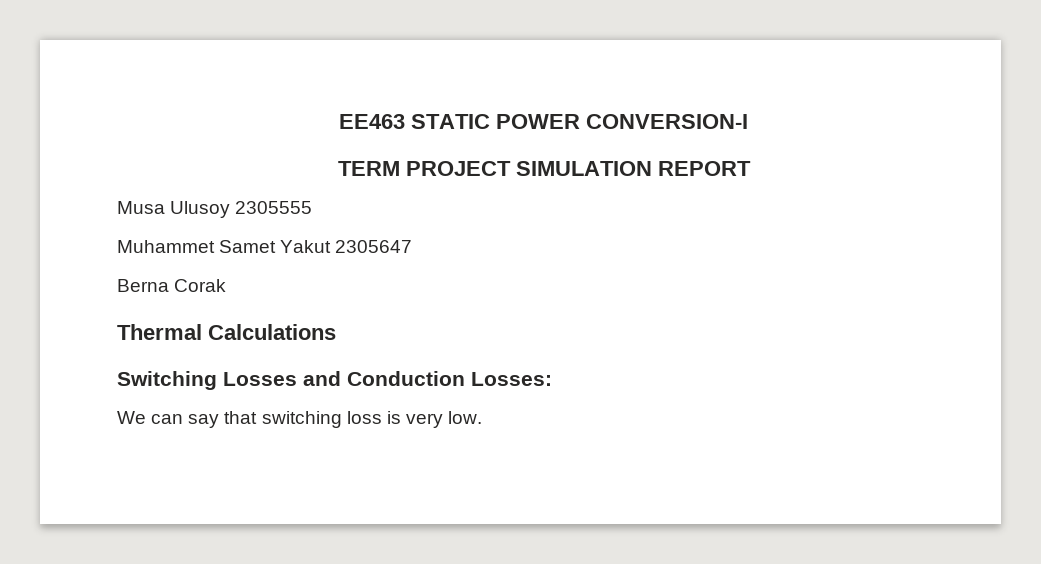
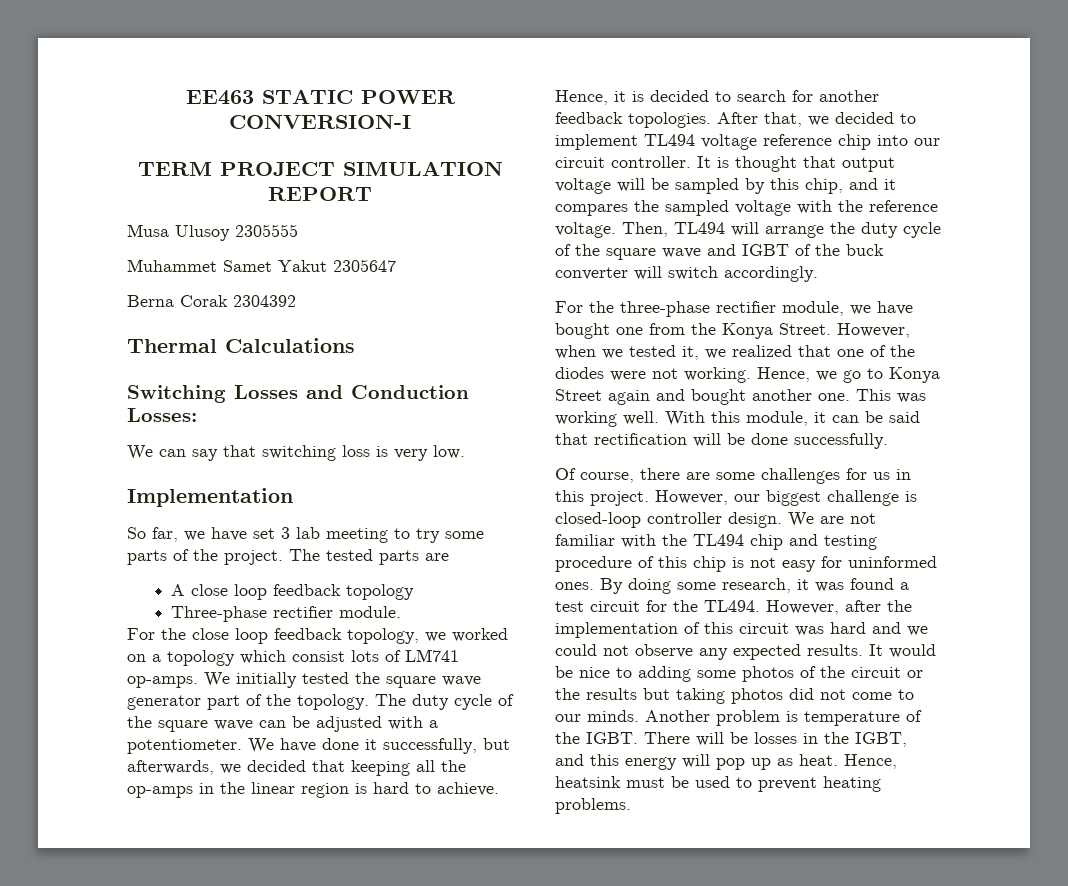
- Berna Corak
+ Berna Corak 2304392
+ Implementation
+ So far, we have set 3 lab meeting to try some parts of the project. The tested parts are
+ A close loop feedback topology
+ Three-phase rectifier module.
+ For the close loop feedback topology, we worked on a topology which consist lots of LM741 op-amps. We initially tested the square wave generator part of the topology. The duty cycle of the square wave can be adjusted with a potentiometer. We have done it successfully, but afterwards, we decided that keeping all the op-amps in the linear region is hard to achieve. Hence, it is decided to search for another feedback topologies. After that, we decided to implement TL494 voltage reference chip into our circuit controller. It is thought that output voltage will be sampled by this chip, and it compares the sampled voltage with the reference voltage. Then, TL494 will arrange the duty cycle of the square wave and IGBT of the buck converter will switch accordingly.
+ For the three-phase rectifier module, we have bought one from the Konya Street. However, when we tested it, we realized that one of the diodes were not working. Hence, we go to Konya Street again and bought another one. This was working well. With this module, it can be said that rectification will be done successfully.
+ Of course, there are some challenges for us in this project. However, our biggest challenge is closed-loop controller design. We are not familiar with the TL494 chip and testing procedure of this chip is not easy for uninformed ones. By doing some research, it was found a test circuit for the TL494. However, after the implementation of this circuit was hard and we could not observe any expected results. It would be nice to adding some photos of the circuit or the results but taking photos did not come to our minds. Another problem is temperature of the IGBT. There will be losses in the IGBT, and this energy will pop up as heat. Hence, heatsink must be used to prevent heating problems.

